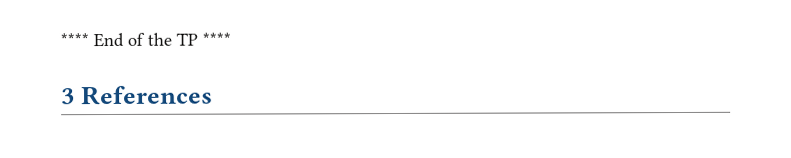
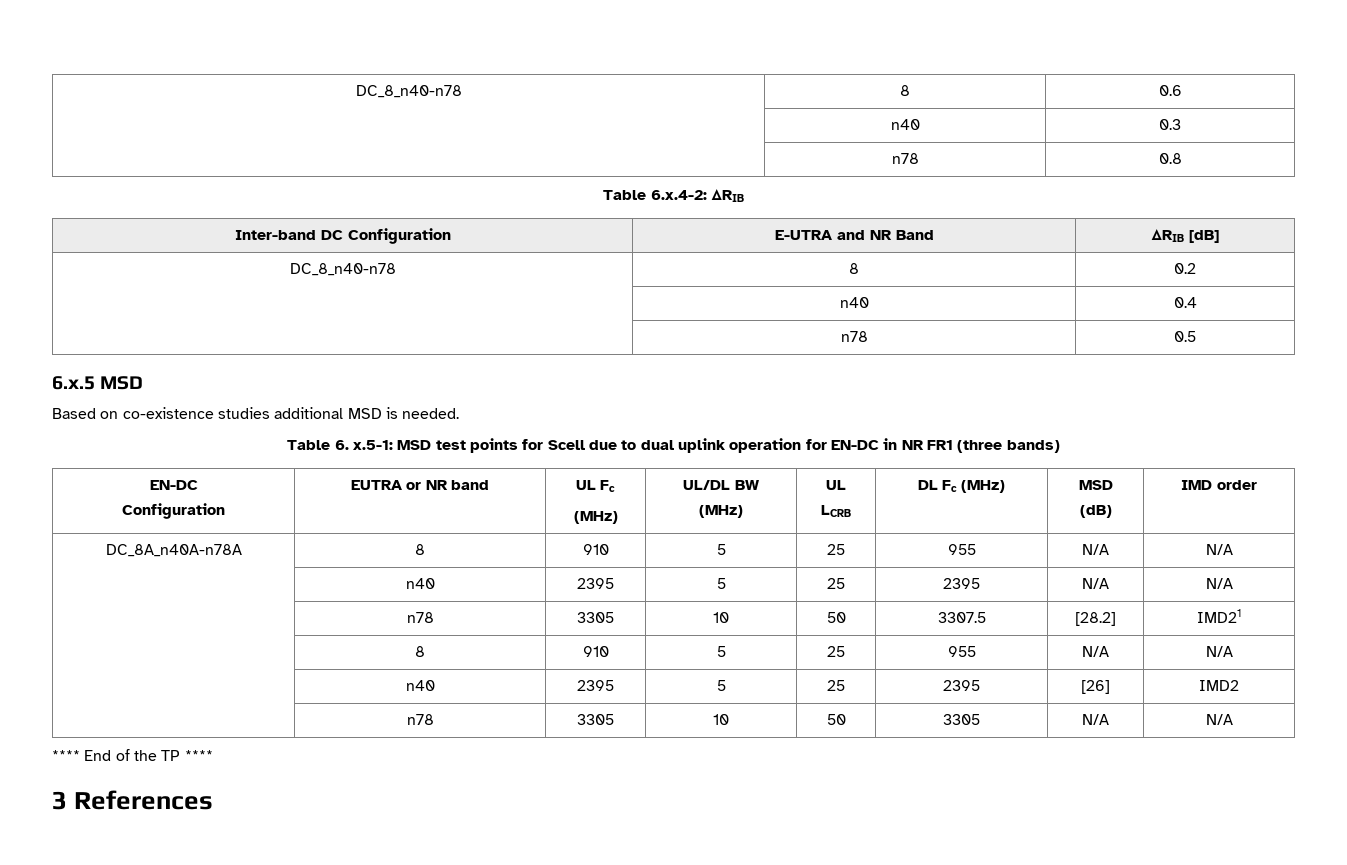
+ DC_8_n40-n78 | 8 | 0.6
+ | n40 | 0.3
+ | n78 | 0.8
+ Table 6.x.4-2: ΔRIB
+ Inter-band DC Configuration | E-UTRA and NR Band | ΔRIB [dB]
+ DC_8_n40-n78 | 8 | 0.2
+ | n40 | 0.4
+ | n78 | 0.5
+ 6.x.5 MSD
+ Based on co-existence studies additional MSD is needed.
+ Table 6. x.5-1: MSD test points for Scell due to dual uplink operation for EN-DC in NR FR1 (three bands)
+ EN-DC
+ Configuration | EUTRA or NR band | UL Fc
+ (MHz) | UL/DL BW
+ (MHz) | UL
+ LCRB | DL Fc (MHz) | MSD
+ (dB) | IMD order
+ DC_8A_n40A-n78A | 8 | 910 | 5 | 25 | 955 | N/A | N/A
+ | n40 | 2395 | 5 | 25 | 2395 | N/A | N/A
+ | n78 | 3305 | 10 | 50 | 3307.5 | [28.2] | IMD21
+ | 8 | 910 | 5 | 25 | 955 | N/A | N/A
+ | n40 | 2395 | 5 | 25 | 2395 | [26] | IMD2
+ | n78 | 3305 | 10 | 50 | 3305 | N/A | N/A

